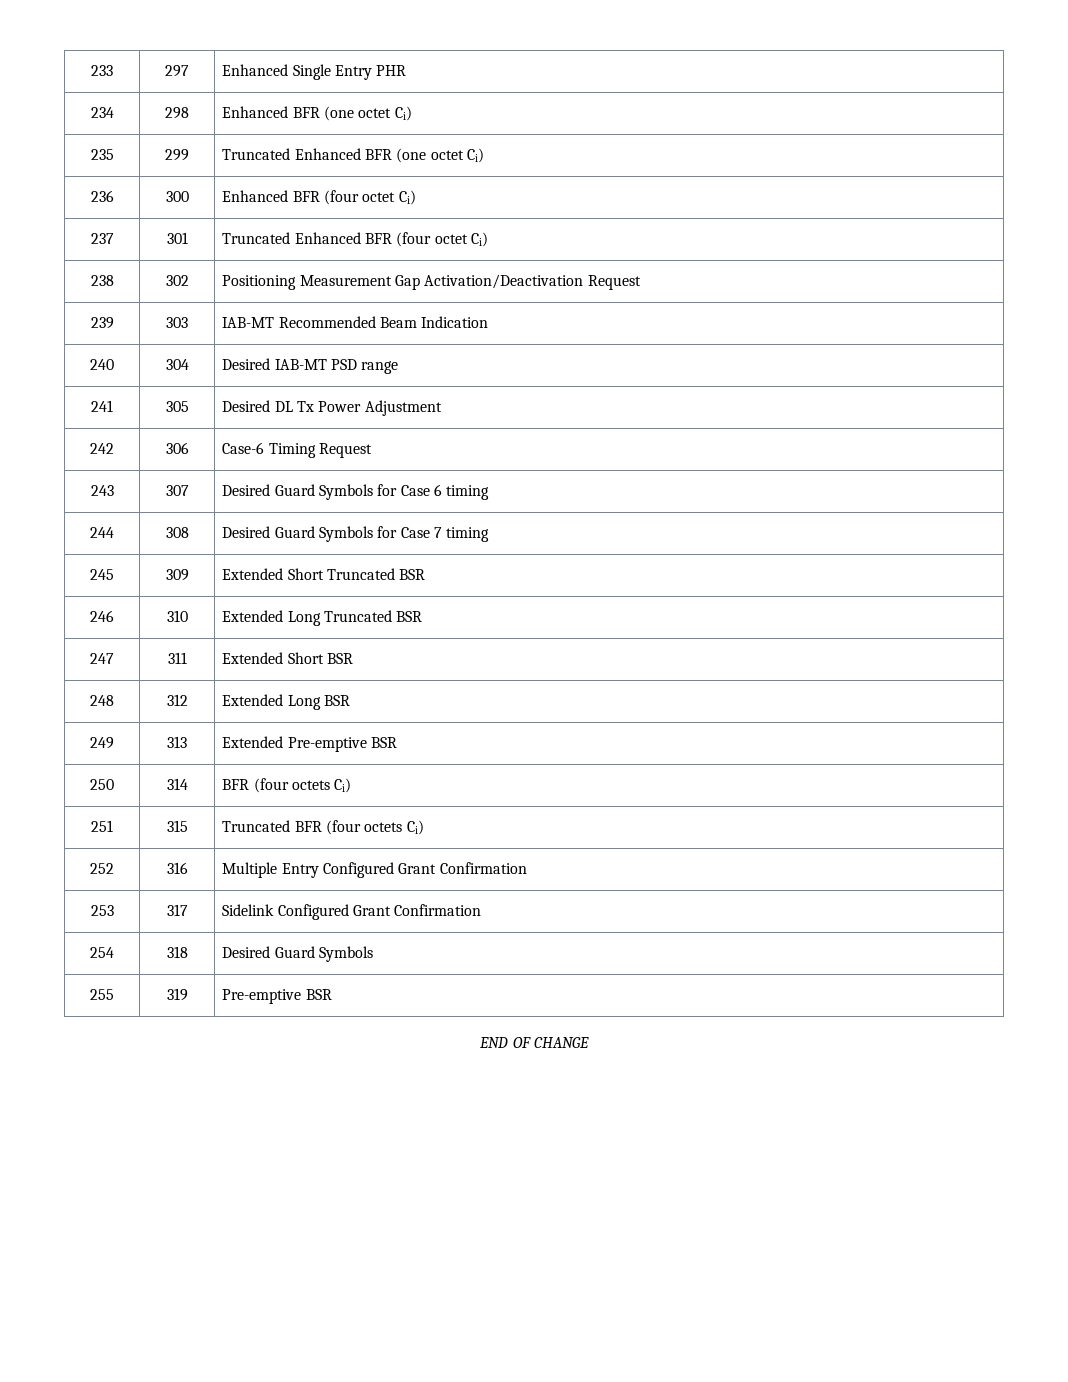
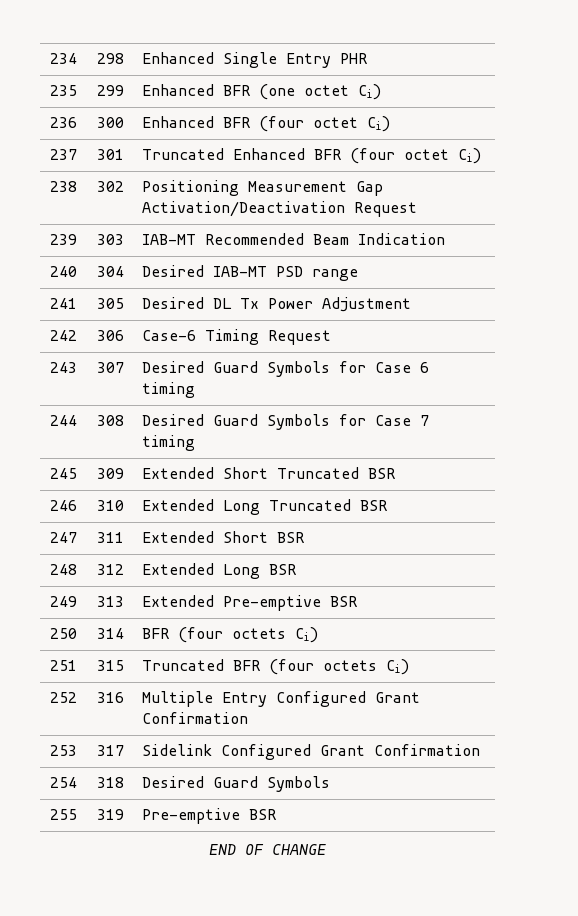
- 233 | 297 | Enhanced Single Entry PHR
+ 234 | 298 | Enhanced Single Entry PHR
- 234 | 298 | Enhanced BFR (one octet Ci)
- 235 | 299 | Truncated Enhanced BFR (one octet Ci)
+ 235 | 299 | Enhanced BFR (one octet Ci)

